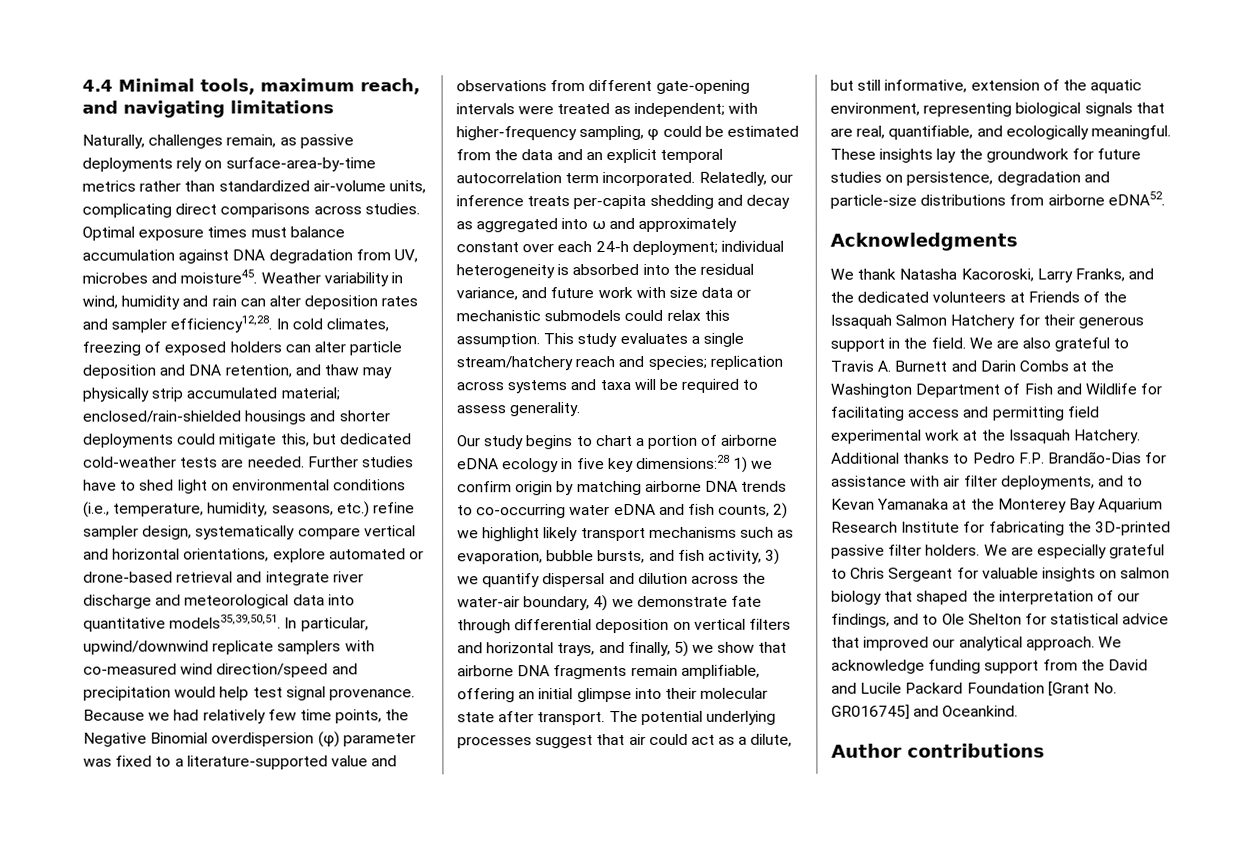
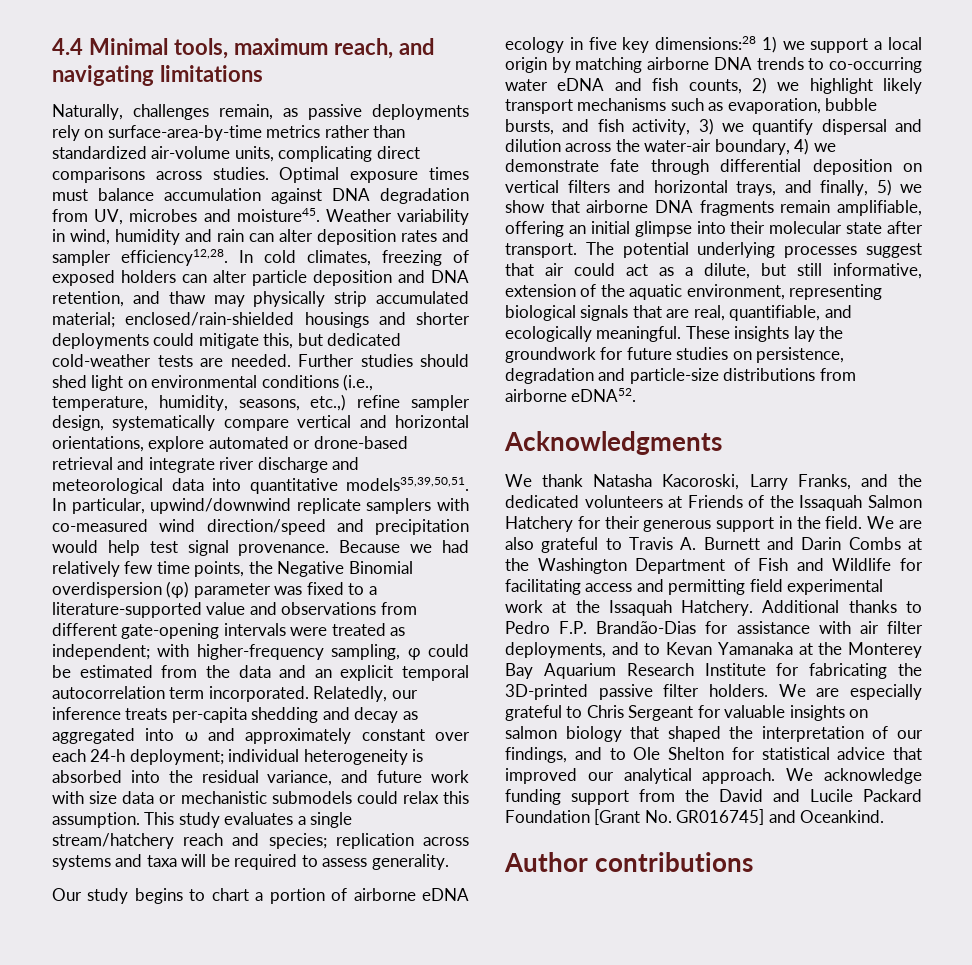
- Further studies have to shed light on environmental conditions (i.e., temperature, humidity, seasons, etc.) refine sampler design, systematically compare vertical and horizontal orientations, explore automated or drone-based retrieval and integrate river discharge and meteorological data into quantitative models35,39,50,51.
+ Further studies should shed light on environmental conditions (i.e., temperature, humidity, seasons, etc.,) refine sampler design, systematically compare vertical and horizontal orientations, explore automated or drone-based retrieval and integrate river discharge and meteorological data into quantitative models35,39,50,51.
- Our study begins to chart a portion of airborne eDNA ecology in five key dimensions:28 1) we confirm origin by matching airborne DNA trends to co-occurring water eDNA and fish counts, 2) we highlight likely transport mechanisms such as evaporation, bubble bursts, and fish activity, 3) we quantify dispersal and dilution across the water-air boundary, 4) we demonstrate fate through differential deposition on vertical filters and horizontal trays, and finally, 5) we show that airborne DNA fragments remain amplifiable, offering an initial glimpse into their molecular state after transport.
+ Our study begins to chart a portion of airborne eDNA ecology in five key dimensions:28 1) we support a local origin by matching airborne DNA trends to co-occurring water eDNA and fish counts, 2) we highlight likely transport mechanisms such as evaporation, bubble bursts, and fish activity, 3) we quantify dispersal and dilution across the water-air boundary, 4) we demonstrate fate through differential deposition on vertical filters and horizontal trays, and finally, 5) we show that airborne DNA fragments remain amplifiable, offering an initial glimpse into their molecular state after transport.

